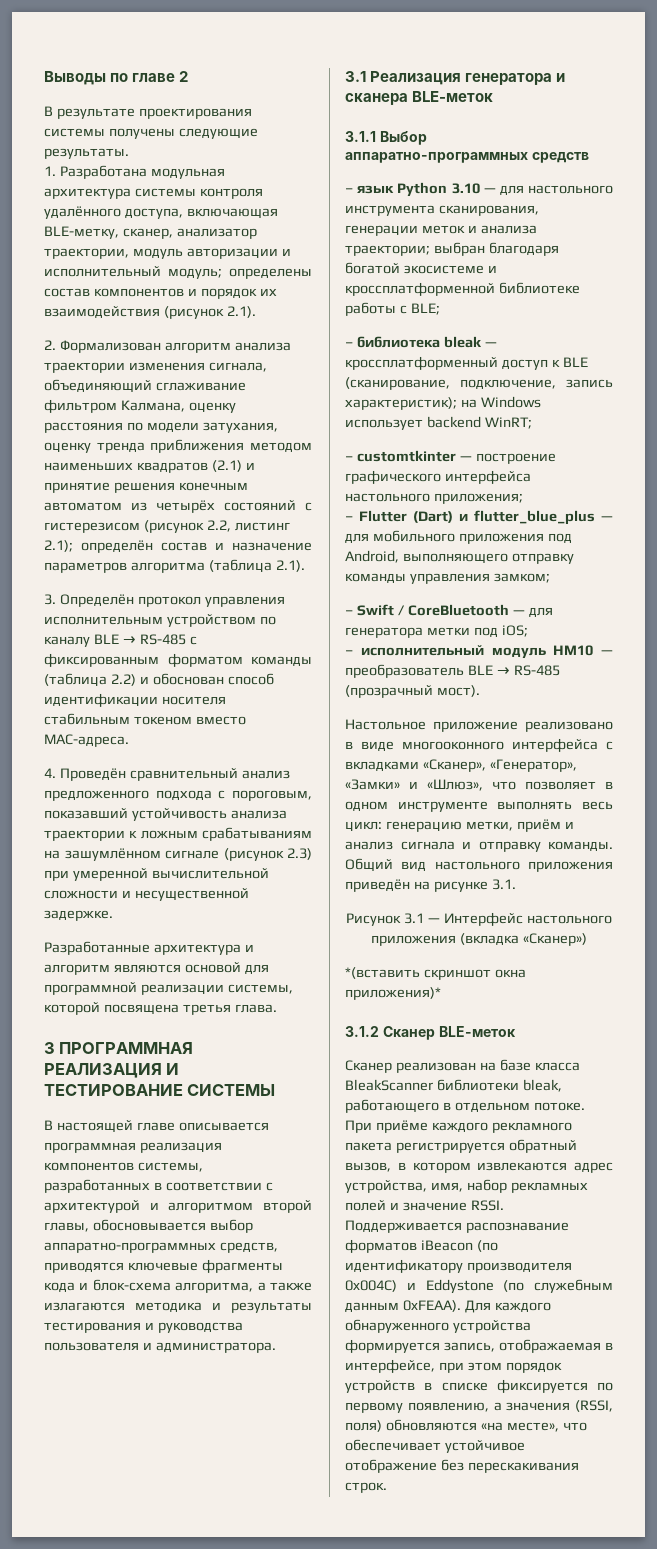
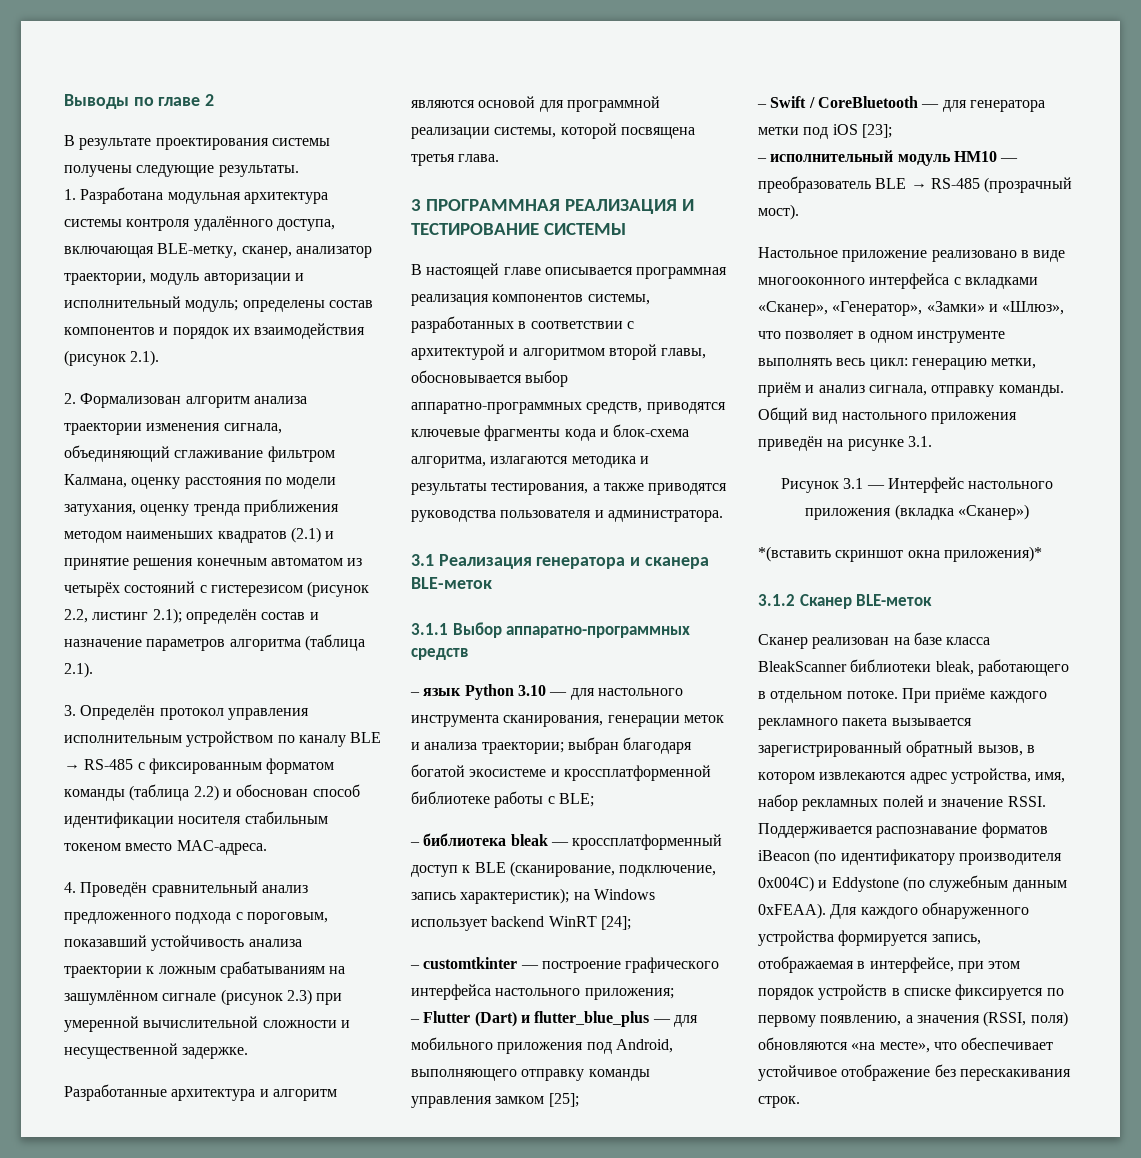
- В настоящей главе описывается программная реализация компонентов системы, разработанных в соответствии с архитектурой и алгоритмом второй главы, обосновывается выбор аппаратно-программных средств, приводятся ключевые фрагменты кода и блок-схема алгоритма, а также излагаются методика и результаты тестирования и руководства пользователя и администратора.
+ В настоящей главе описывается программная реализация компонентов системы, разработанных в соответствии с архитектурой и алгоритмом второй главы, обосновывается выбор аппаратно-программных средств, приводятся ключевые фрагменты кода и блок-схема алгоритма, излагаются методика и результаты тестирования, а также приводятся руководства пользователя и администратора.
- – библиотека bleak — кроссплатформенный доступ к BLE (сканирование, подключение, запись характеристик); на Windows использует backend WinRT;
+ – библиотека bleak — кроссплатформенный доступ к BLE (сканирование, подключение, запись характеристик); на Windows использует backend WinRT [24];
- – Flutter (Dart) и flutter_blue_plus — для мобильного приложения под Android, выполняющего отправку команды управления замком;
+ – Flutter (Dart) и flutter_blue_plus — для мобильного приложения под Android, выполняющего отправку команды управления замком [25];
- – Swift / CoreBluetooth — для генератора метки под iOS;
+ – Swift / CoreBluetooth — для генератора метки под iOS [23];
- Настольное приложение реализовано в виде многооконного интерфейса с вкладками «Сканер», «Генератор», «Замки» и «Шлюз», что позволяет в одном инструменте выполнять весь цикл: генерацию метки, приём и анализ сигнала и отправку команды.
+ Настольное приложение реализовано в виде многооконного интерфейса с вкладками «Сканер», «Генератор», «Замки» и «Шлюз», что позволяет в одном инструменте выполнять весь цикл: генерацию метки, приём и анализ сигнала, отправку команды.
- При приёме каждого рекламного пакета регистрируется обратный вызов, в котором извлекаются адрес устройства, имя, набор рекламных полей и значение RSSI.
+ При приёме каждого рекламного пакета вызывается зарегистрированный обратный вызов, в котором извлекаются адрес устройства, имя, набор рекламных полей и значение RSSI.

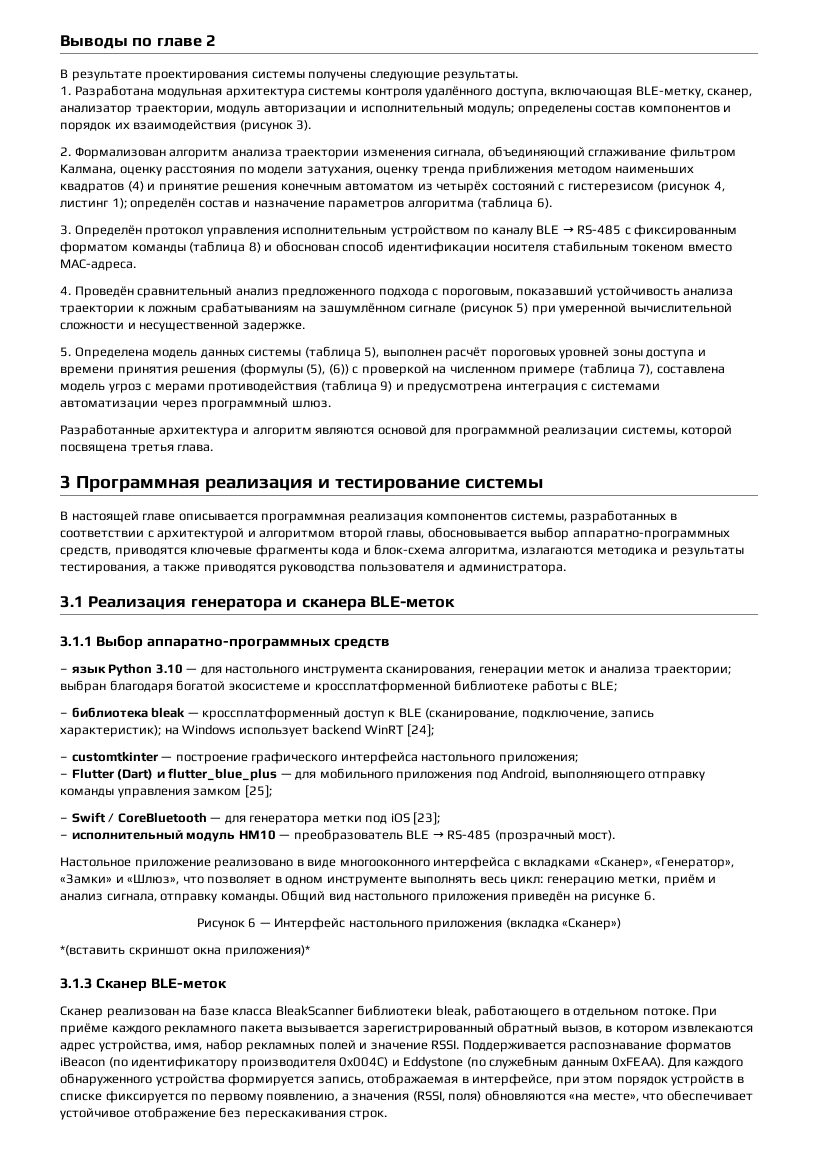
- 1. Разработана модульная архитектура системы контроля удалённого доступа, включающая BLE-метку, сканер, анализатор траектории, модуль авторизации и исполнительный модуль; определены состав компонентов и порядок их взаимодействия (рисунок 2.1).
+ 1. Разработана модульная архитектура системы контроля удалённого доступа, включающая BLE-метку, сканер, анализатор траектории, модуль авторизации и исполнительный модуль; определены состав компонентов и порядок их взаимодействия (рисунок 3).
- 2. Формализован алгоритм анализа траектории изменения сигнала, объединяющий сглаживание фильтром Калмана, оценку расстояния по модели затухания, оценку тренда приближения методом наименьших квадратов (2.1) и принятие решения конечным автоматом из четырёх состояний с гистерезисом (рисунок 2.2, листинг 2.1); определён состав и назначение параметров алгоритма (таблица 2.1).
+ 2. Формализован алгоритм анализа траектории изменения сигнала, объединяющий сглаживание фильтром Калмана, оценку расстояния по модели затухания, оценку тренда приближения методом наименьших квадратов (4) и принятие решения конечным автоматом из четырёх состояний с гистерезисом (рисунок 4, листинг 1); определён состав и назначение параметров алгоритма (таблица 6).
- 3. Определён протокол управления исполнительным устройством по каналу BLE → RS-485 с фиксированным форматом команды (таблица 2.2) и обоснован способ идентификации носителя стабильным токеном вместо MAC-адреса.
+ 3. Определён протокол управления исполнительным устройством по каналу BLE → RS-485 с фиксированным форматом команды (таблица 8) и обоснован способ идентификации носителя стабильным токеном вместо MAC-адреса.
- 4. Проведён сравнительный анализ предложенного подхода с пороговым, показавший устойчивость анализа траектории к ложным срабатываниям на зашумлённом сигнале (рисунок 2.3) при умеренной вычислительной сложности и несущественной задержке.
+ 4. Проведён сравнительный анализ предложенного подхода с пороговым, показавший устойчивость анализа траектории к ложным срабатываниям на зашумлённом сигнале (рисунок 5) при умеренной вычислительной сложности и несущественной задержке.
+ 5. Определена модель данных системы (таблица 5), выполнен расчёт пороговых уровней зоны доступа и времени принятия решения (формулы (5), (6)) с проверкой на численном примере (таблица 7), составлена модель угроз с мерами противодействия (таблица 9) и предусмотрена интеграция с системами автоматизации через программный шлюз.
- 3 ПРОГРАММНАЯ РЕАЛИЗАЦИЯ И ТЕСТИРОВАНИЕ СИСТЕМЫ
+ 3 Программная реализация и тестирование системы
- Общий вид настольного приложения приведён на рисунке 3.1.
+ Общий вид настольного приложения приведён на рисунке 6.
- Рисунок 3.1 — Интерфейс настольного приложения (вкладка «Сканер»)
+ Рисунок 6 — Интерфейс настольного приложения (вкладка «Сканер»)
- 3.1.2 Сканер BLE-меток
+ 3.1.3 Сканер BLE-меток

